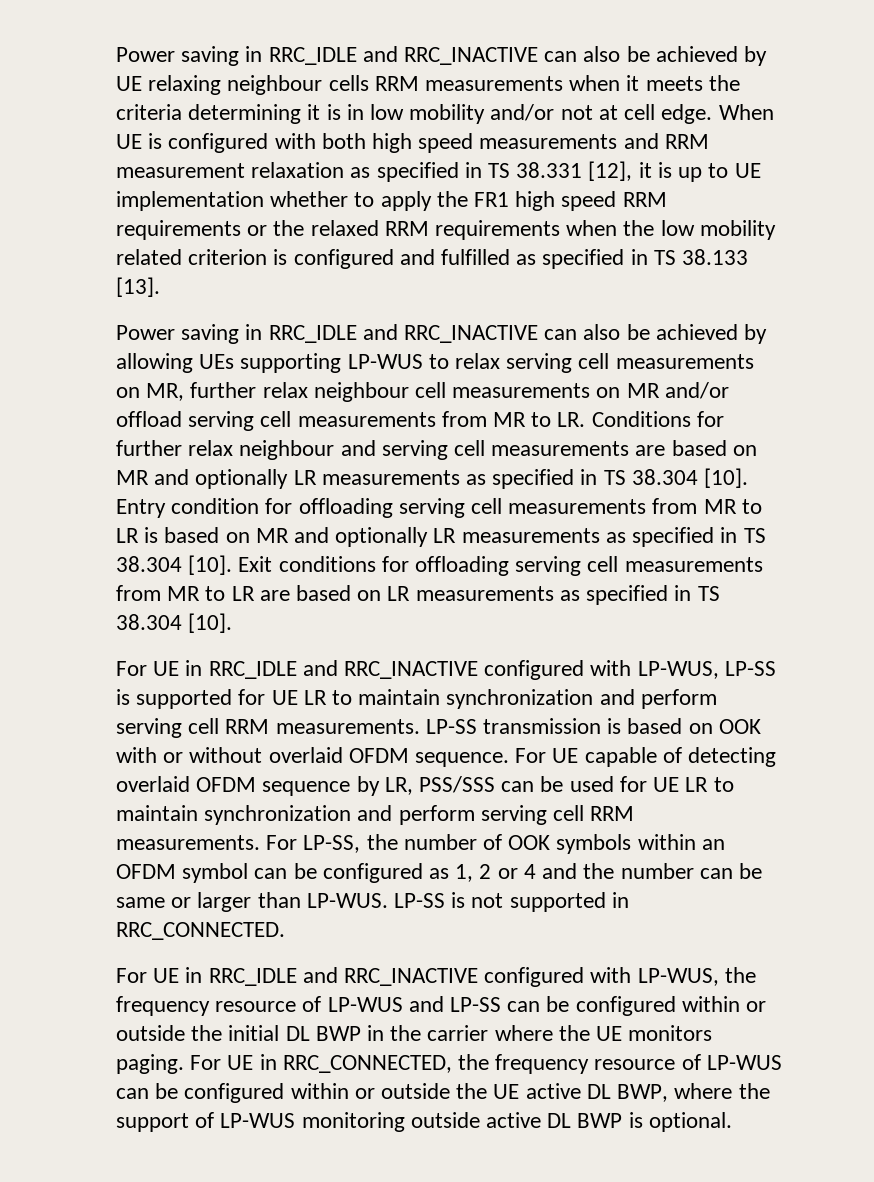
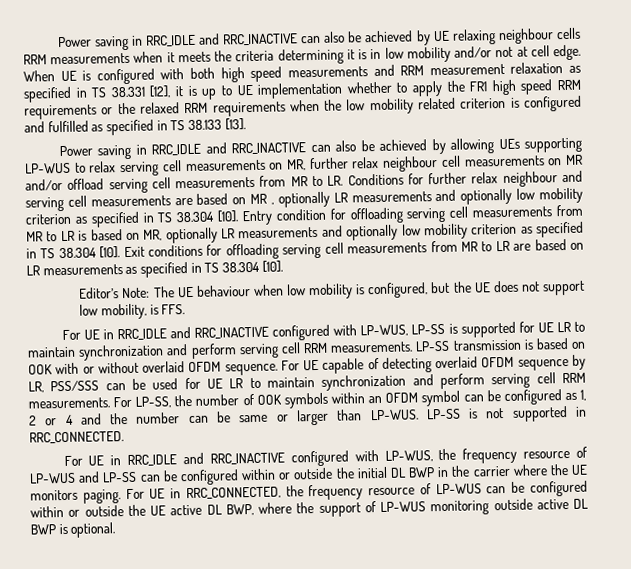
- Power saving in RRC_IDLE and RRC_INACTIVE can also be achieved by allowing UEs supporting LP-WUS to relax serving cell measurements on MR, further relax neighbour cell measurements on MR and/or offload serving cell measurements from MR to LR. Conditions for further relax neighbour and serving cell measurements are based on MR and optionally LR measurements as specified in TS 38.304 [10].
+ Power saving in RRC_IDLE and RRC_INACTIVE can also be achieved by allowing UEs supporting LP-WUS to relax serving cell measurements on MR, further relax neighbour cell measurements on MR and/or offload serving cell measurements from MR to LR. Conditions for further relax neighbour and serving cell measurements are based on MR , optionally LR measurements and optionally low mobility criterion as specified in TS 38.304 [10].
- Entry condition for offloading serving cell measurements from MR to LR is based on MR and optionally LR measurements as specified in TS 38.304 [10].
+ Entry condition for offloading serving cell measurements from MR to LR is based on MR, optionally LR measurements and optionally low mobility criterion as specified in TS 38.304 [10].
+ Editor’s Note: The UE behaviour when low mobility is configured, but the UE does not support low mobility, is FFS.

